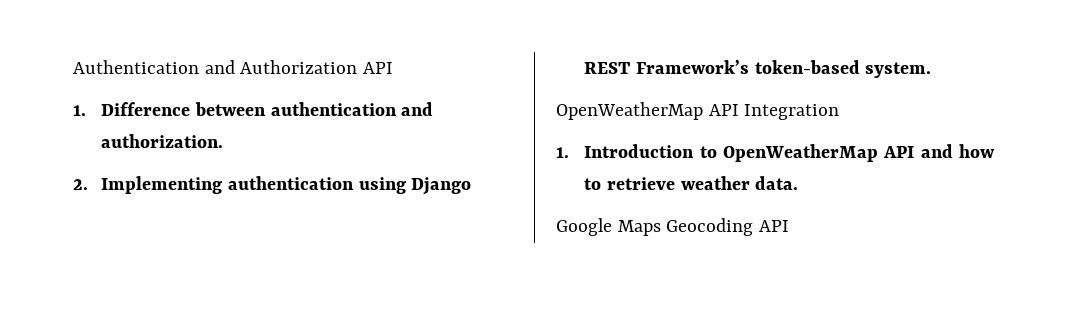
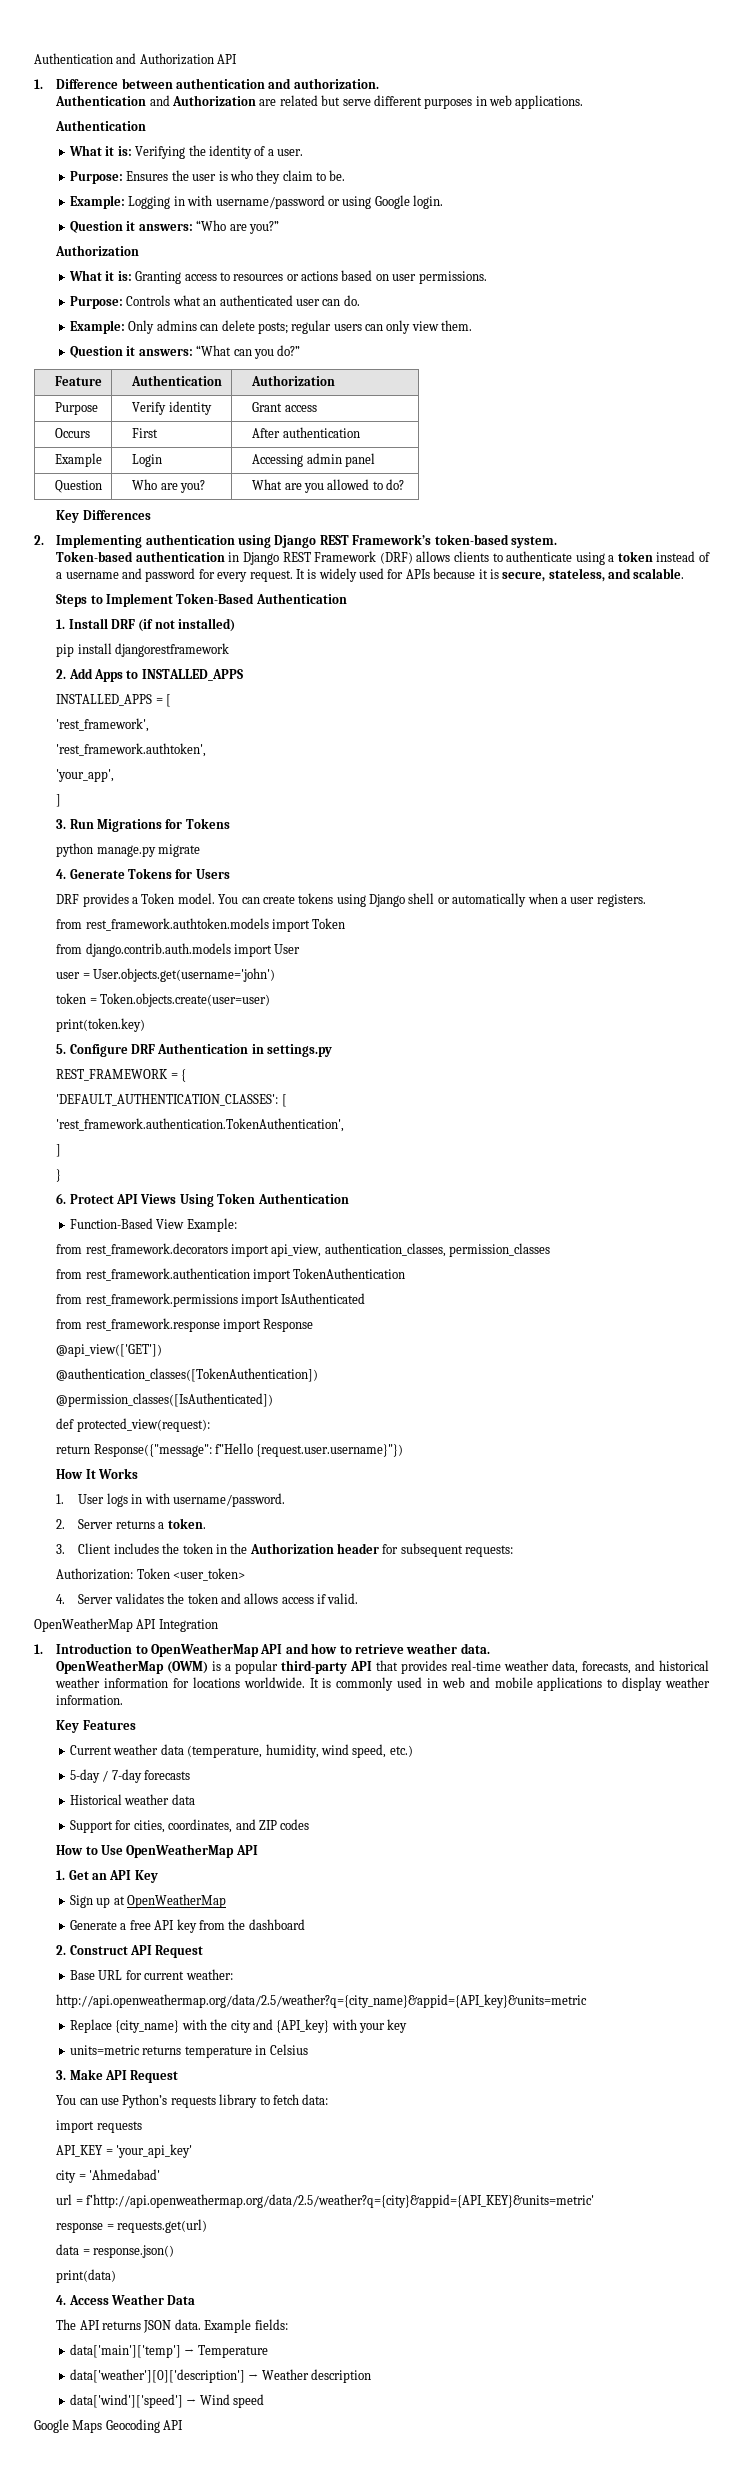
+ Authentication and Authorization are related but serve different purposes in web applications.
+ Authentication
+ What it is: Verifying the identity of a user.
+ Purpose: Ensures the user is who they claim to be.
+ Example: Logging in with username/password or using Google login.
+ Question it answers: “Who are you?”
+ Authorization
+ What it is: Granting access to resources or actions based on user permissions.
+ Purpose: Controls what an authenticated user can do.
+ Example: Only admins can delete posts; regular users can only view them.
+ Question it answers: “What can you do?”
+ Feature | Authentication | Authorization
+ Purpose | Verify identity | Grant access
+ Occurs | First | After authentication
+ Example | Login | Accessing admin panel
+ Question | Who are you? | What are you allowed to do?
+ Key Differences
+ Token-based authentication in Django REST Framework (DRF) allows clients to authenticate using a token instead of a username and password for every request. It is widely used for APIs because it is secure, stateless, and scalable.
+ Steps to Implement Token-Based Authentication
+ 1. Install DRF (if not installed)
+ pip install djangorestframework
+ 2. Add Apps to INSTALLED_APPS
+ INSTALLED_APPS = [
+ 'rest_framework',
+ 'rest_framework.authtoken',
+ 'your_app',
+ ]
+ 3. Run Migrations for Tokens
+ python manage.py migrate
+ 4. Generate Tokens for Users
+ DRF provides a Token model. You can create tokens using Django shell or automatically when a user registers.
+ from rest_framework.authtoken.models import Token
+ from django.contrib.auth.models import User
+ user = User.objects.get(username='john')
+ token = Token.objects.create(user=user)
+ print(token.key)
+ 5. Configure DRF Authentication in settings.py
+ REST_FRAMEWORK = {
+ 'DEFAULT_AUTHENTICATION_CLASSES': [
+ 'rest_framework.authentication.TokenAuthentication',
+ ]
+ }
+ 6. Protect API Views Using Token Authentication
+ Function-Based View Example:
+ from rest_framework.decorators import api_view, authentication_classes, permission_classes
+ from rest_framework.authentication import TokenAuthentication
+ from rest_framework.permissions import IsAuthenticated
+ from rest_framework.response import Response
+ @api_view(['GET'])
+ @authentication_classes([TokenAuthentication])
+ @permission_classes([IsAuthenticated])
+ def protected_view(request):
+ return Response({"message": f"Hello {request.user.username}"})
+ How It Works
+ 1. User logs in with username/password.
+ 2. Server returns a token.
+ 3. Client includes the token in the Authorization header for subsequent requests:
+ Authorization: Token <user_token>
+ 4. Server validates the token and allows access if valid.
+ OpenWeatherMap (OWM) is a popular third-party API that provides real-time weather data, forecasts, and historical weather information for locations worldwide. It is commonly used in web and mobile applications to display weather information.
+ Key Features
+ Current weather data (temperature, humidity, wind speed, etc.)
+ 5-day / 7-day forecasts
+ Historical weather data
+ Support for cities, coordinates, and ZIP codes
+ How to Use OpenWeatherMap API
+ 1. Get an API Key
+ Sign up at OpenWeatherMap
+ Generate a free API key from the dashboard
+ 2. Construct API Request
+ Base URL for current weather:
+ http://api.openweathermap.org/data/2.5/weather?q={city_name}&appid={API_key}&units=metric
+ Replace {city_name} with the city and {API_key} with your key
+ units=metric returns temperature in Celsius
+ 3. Make API Request
+ You can use Python’s requests library to fetch data:
+ import requests
+ API_KEY = 'your_api_key'
+ city = 'Ahmedabad'
+ url = f'http://api.openweathermap.org/data/2.5/weather?q={city}&appid={API_KEY}&units=metric'
+ response = requests.get(url)
+ data = response.json()
+ print(data)
+ 4. Access Weather Data
+ The API returns JSON data. Example fields:
+ data['main']['temp'] → Temperature
+ data['weather'][0]['description'] → Weather description
+ data['wind']['speed'] → Wind speed

